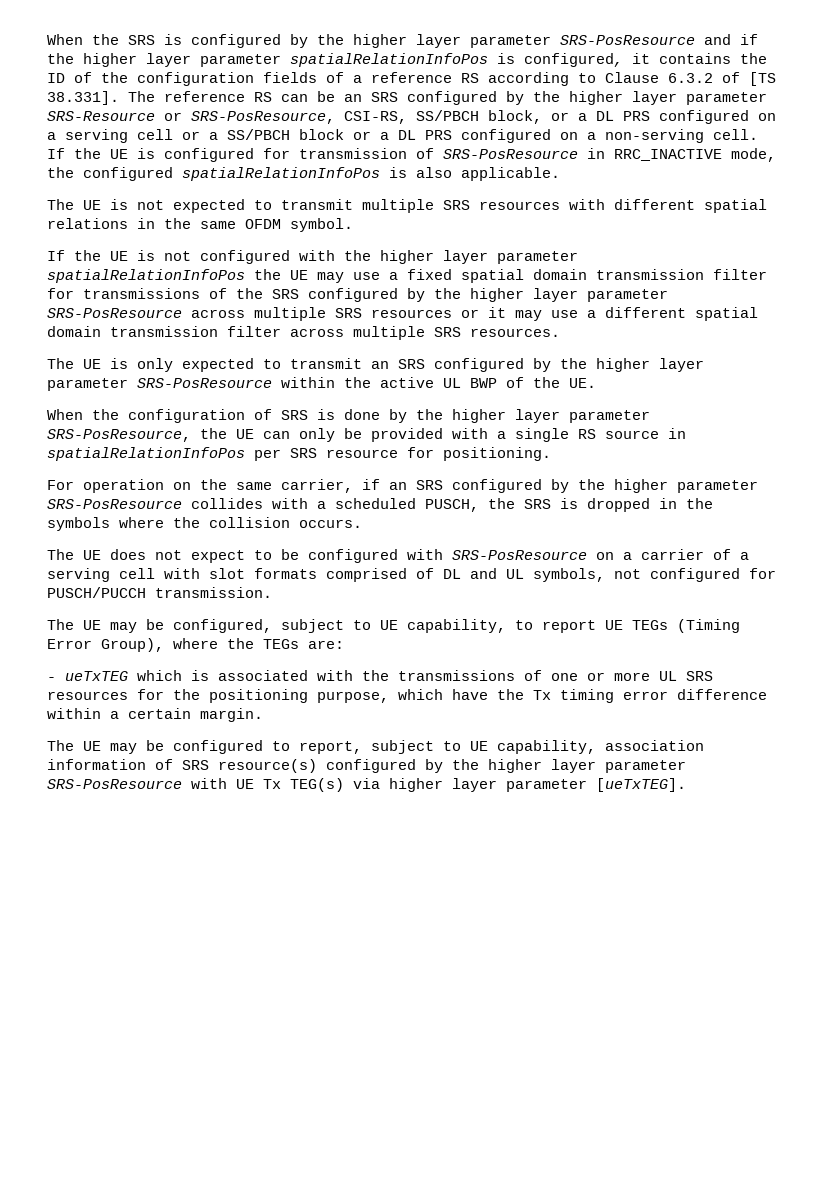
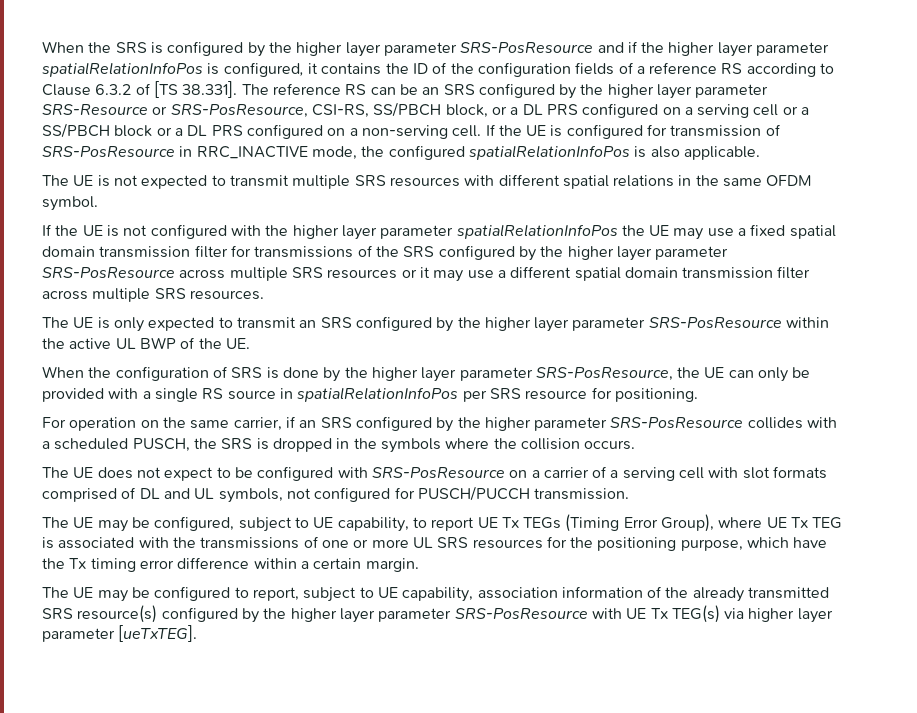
- The UE may be configured, subject to UE capability, to report UE TEGs (Timing Error Group), where the TEGs are:
- - ueTxTEG which is associated with the transmissions of one or more UL SRS resources for the positioning purpose, which have the Tx timing error difference within a certain margin.
+ The UE may be configured, subject to UE capability, to report UE Tx TEGs (Timing Error Group), where UE Tx TEG is associated with the transmissions of one or more UL SRS resources for the positioning purpose, which have the Tx timing error difference within a certain margin.
- The UE may be configured to report, subject to UE capability, association information of SRS resource(s) configured by the higher layer parameter SRS-PosResource with UE Tx TEG(s) via higher layer parameter [ueTxTEG].
+ The UE may be configured to report, subject to UE capability, association information of the already transmitted SRS resource(s) configured by the higher layer parameter SRS-PosResource with UE Tx TEG(s) via higher layer parameter [ueTxTEG].

